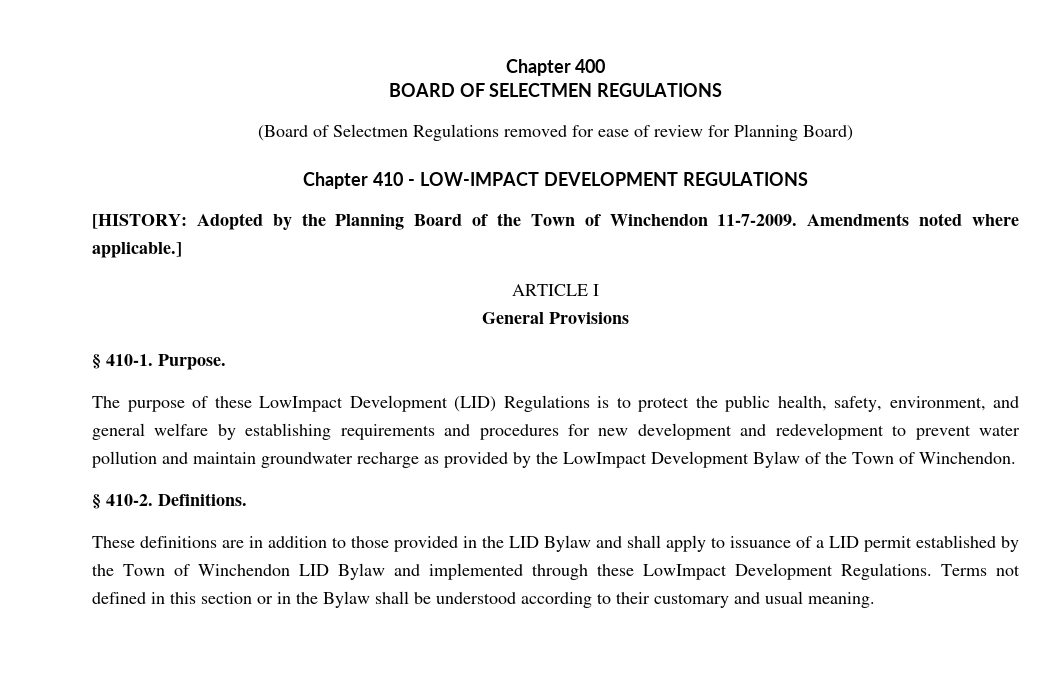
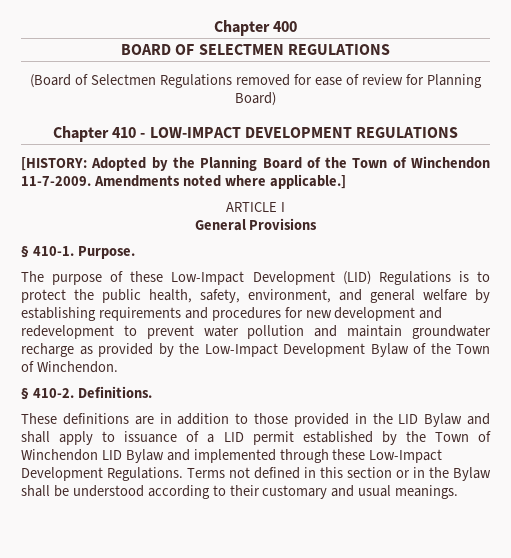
- The purpose of these LowImpact Development (LID) Regulations is to protect the public health, safety, environment, and general welfare by establishing requirements and procedures for new development and redevelopment to prevent water pollution and maintain groundwater recharge as provided by the LowImpact Development Bylaw of the Town of Winchendon.
+ The purpose of these Low-Impact Development (LID) Regulations is to protect the public health, safety, environment, and general welfare by establishing requirements and procedures for new development and redevelopment to prevent water pollution and maintain groundwater recharge as provided by the Low-Impact Development Bylaw of the Town of Winchendon.
- These definitions are in addition to those provided in the LID Bylaw and shall apply to issuance of a LID permit established by the Town of Winchendon LID Bylaw and implemented through these LowImpact Development Regulations.
+ These definitions are in addition to those provided in the LID Bylaw and shall apply to issuance of a LID permit established by the Town of Winchendon LID Bylaw and implemented through these Low-Impact Development Regulations.
- Terms not defined in this section or in the Bylaw shall be understood according to their customary and usual meaning.
+ Terms not defined in this section or in the Bylaw shall be understood according to their customary and usual meanings.

